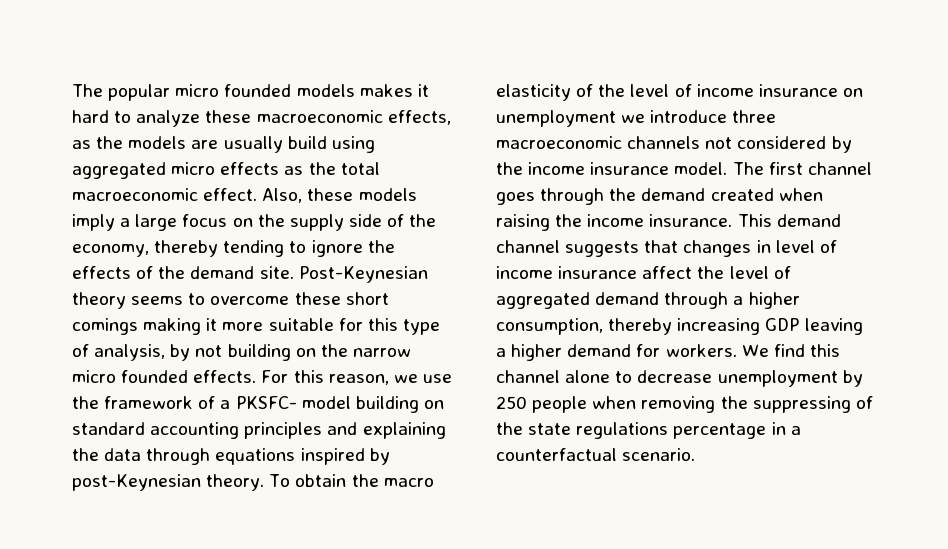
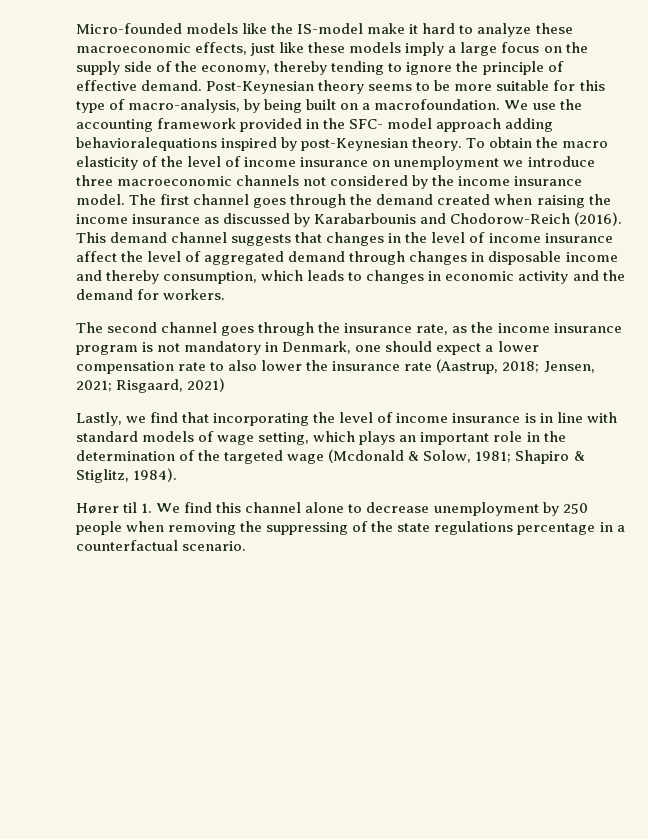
- The popular micro founded models makes it hard to analyze these macroeconomic effects, as the models are usually build using aggregated micro effects as the total macroeconomic effect. Also, these models imply a large focus on the supply side of the economy, thereby tending to ignore the effects of the demand site. Post-Keynesian theory seems to overcome these short comings making it more suitable for this type of analysis, by not building on the narrow micro founded effects. For this reason, we use the framework of a PKSFC- model building on standard accounting principles and explaining the data through equations inspired by post-Keynesian theory.
+ Micro-founded models like the IS-model make it hard to analyze these macroeconomic effects, just like these models imply a large focus on the supply side of the economy, thereby tending to ignore the principle of effective demand. Post-Keynesian theory seems to be more suitable for this type of macro-analysis, by being built on a macrofoundation. We use the accounting framework provided in the SFC- model approach adding behavioralequations inspired by post-Keynesian theory.
- The first channel goes through the demand created when raising the income insurance.
+ The first channel goes through the demand created when raising the income insurance as discussed by Karabarbounis and Chodorow-Reich (2016).
- This demand channel suggests that changes in level of income insurance affect the level of aggregated demand through a higher consumption, thereby increasing GDP leaving a higher demand for workers. We find this channel alone to decrease unemployment by 250 people when removing the suppressing of the state regulations percentage in a counterfactual scenario.
+ This demand channel suggests that changes in the level of income insurance affect the level of aggregated demand through changes in disposable income and thereby consumption, which leads to changes in economic activity and the demand for workers.
+ The second channel goes through the insurance rate, as the income insurance program is not mandatory in Denmark, one should expect a lower compensation rate to also lower the insurance rate (Aastrup, 2018; Jensen, 2021; Risgaard, 2021)
+ Lastly, we find that incorporating the level of income insurance is in line with standard models of wage setting, which plays an important role in the determination of the targeted wage (Mcdonald & Solow, 1981; Shapiro & Stiglitz, 1984).
+ Hører til 1. We find this channel alone to decrease unemployment by 250 people when removing the suppressing of the state regulations percentage in a counterfactual scenario.

